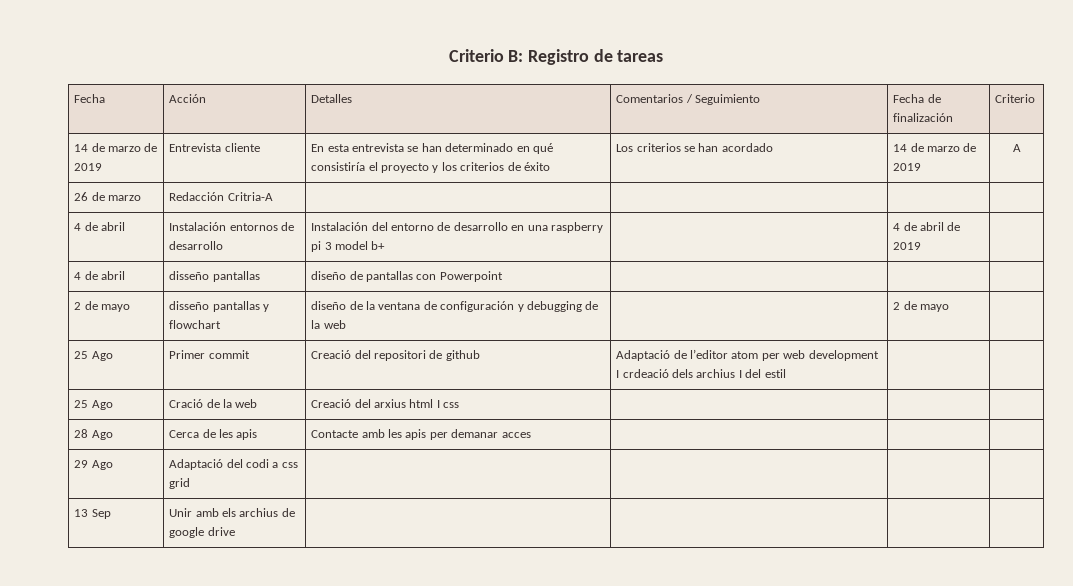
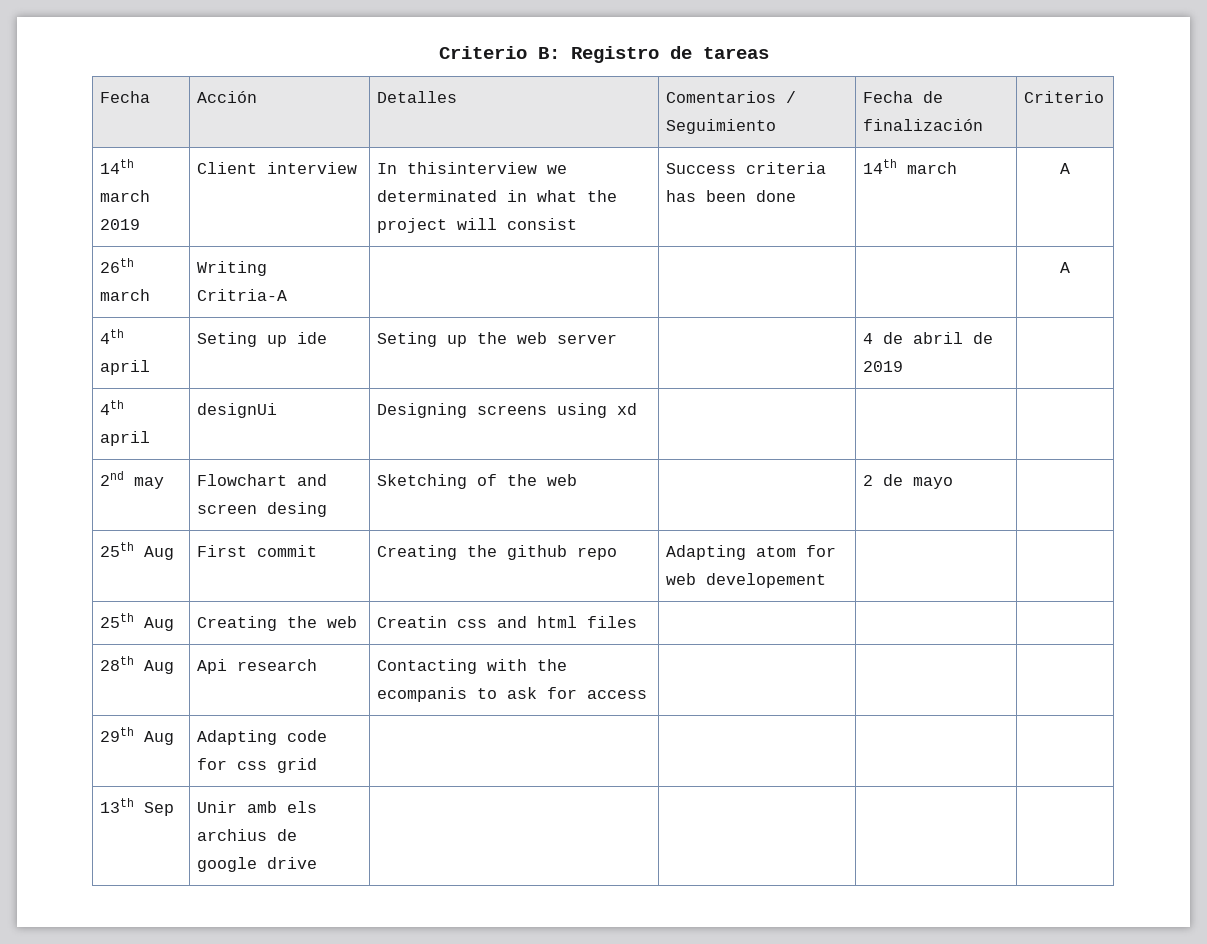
- 14 de marzo de 2019 | Entrevista cliente | En esta entrevista se han determinado en qué consistiría el proyecto y los criterios de éxito | Los criterios se han acordado | 14 de marzo de 2019 | A
- 26 de marzo | Redacción Critria-A | | | |
- 4 de abril | Instalación entornos de desarrollo | Instalación del entorno de desarrollo en una raspberry pi 3 model b+ | | 4 de abril de 2019 |
+ 14th march 2019 | Client interview | In thisinterview we determinated in what the project will consist | Success criteria has been done | 14th march | A
+ 26th march | Writing Critria-A | | | | A
+ 4th april | Seting up ide | Seting up the web server | | 4 de abril de 2019 |
- 4 de abril | disseño pantallas | diseño de pantallas con Powerpoint | | |
- 2 de mayo | disseño pantallas y flowchart | diseño de la ventana de configuración y debugging de la web | | 2 de mayo |
- 25 Ago | Primer commit | Creació del repositori de github | Adaptació de l’editor atom per web development I crdeació dels archius I del estil | |
- 25 Ago | Cració de la web | Creació del arxius html I css | | |
- 28 Ago | Cerca de les apis | Contacte amb les apis per demanar acces | | |
- 29 Ago | Adaptació del codi a css grid | | | |
+ 4th april | designUi | Designing screens using xd | | |
+ 2nd may | Flowchart and screen desing | Sketching of the web | | 2 de mayo |
+ 25th Aug | First commit | Creating the github repo | Adapting atom for web developement | |
+ 25th Aug | Creating the web | Creatin css and html files | | |
+ 28th Aug | Api research | Contacting with the ecompanis to ask for access | | |
+ 29th Aug | Adapting code for css grid | | | |
- 13 Sep | Unir amb els archius de google drive | | | |
+ 13th Sep | Unir amb els archius de google drive | | | |

